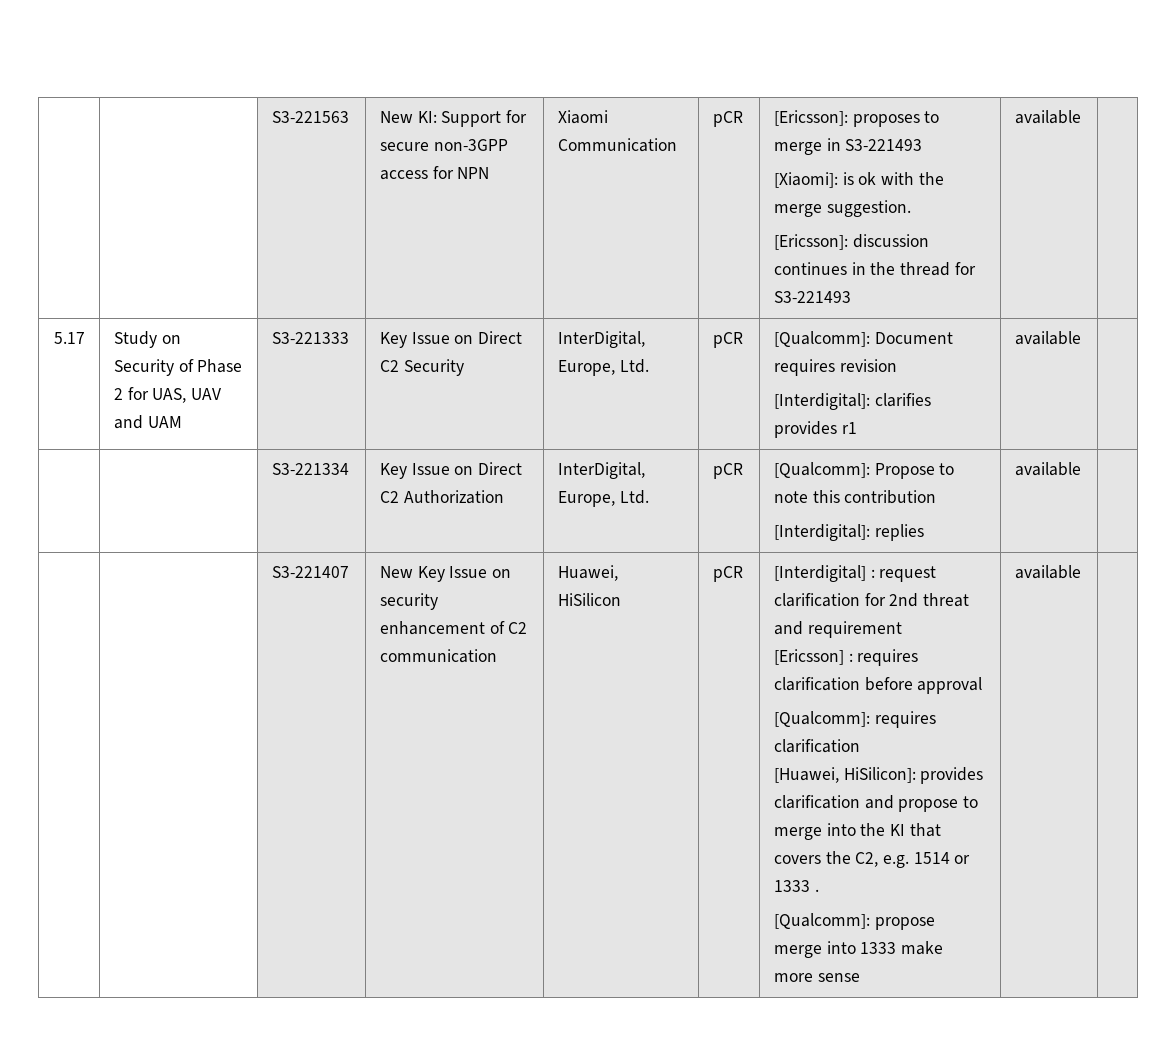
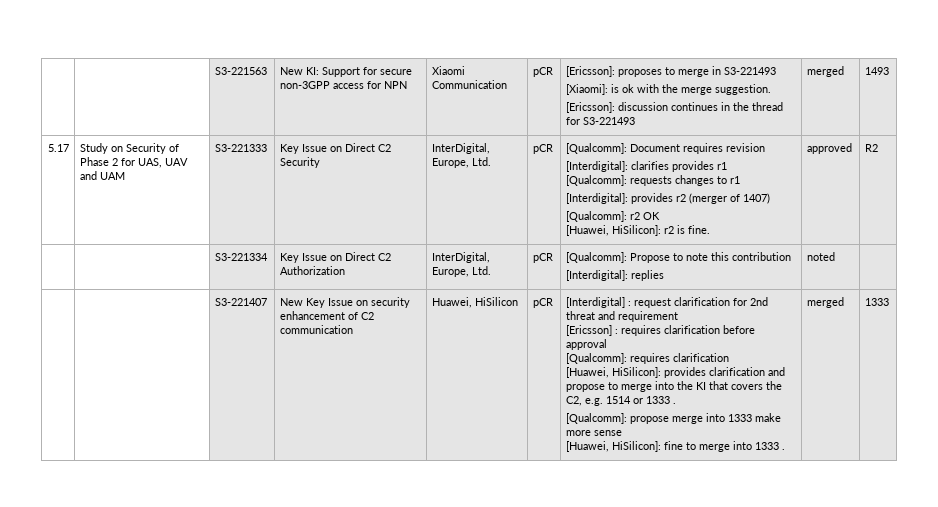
  | | S3-221563 | New KI: Support for secure non-3GPP access for NPN | Xiaomi Communication | pCR | [Ericsson]: proposes to merge in S3-221493
  [Xiaomi]: is ok with the merge suggestion.
- [Ericsson]: discussion continues in the thread for S3-221493 | available |
+ [Ericsson]: discussion continues in the thread for S3-221493 | merged | 1493
- [Interdigital]: clarifies provides r1 | available
+ [Interdigital]: clarifies provides r1
+ [Qualcomm]: requests changes to r1
+ [Interdigital]: provides r2 (merger of 1407)
+ [Qualcomm]: r2 OK
+ [Huawei, HiSilicon]: r2 is fine. | approved | R2
  | | S3-221334 | Key Issue on Direct C2 Authorization | InterDigital, Europe, Ltd. | pCR | [Qualcomm]: Propose to note this contribution
- [Interdigital]: replies | available |
+ [Interdigital]: replies | noted |
- [Qualcomm]: propose merge into 1333 make more sense | available
+ [Qualcomm]: propose merge into 1333 make more sense
+ [Huawei, HiSilicon]: fine to merge into 1333 . | merged | 1333

